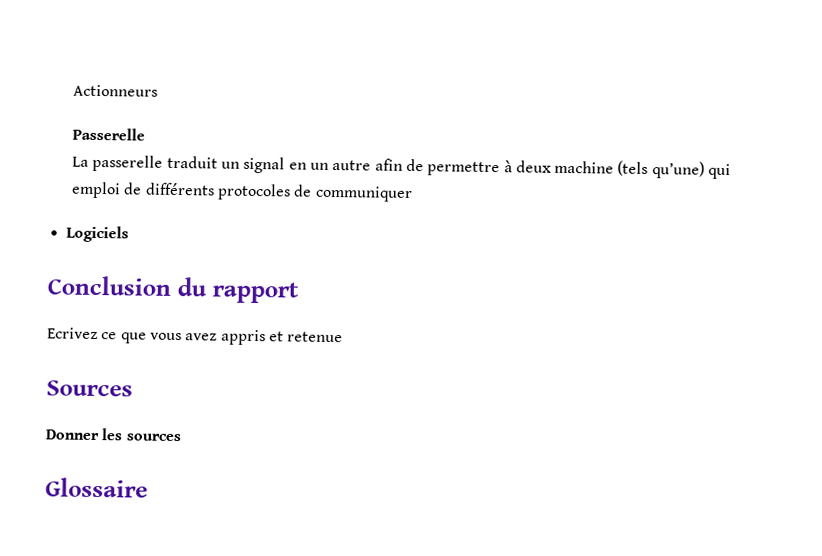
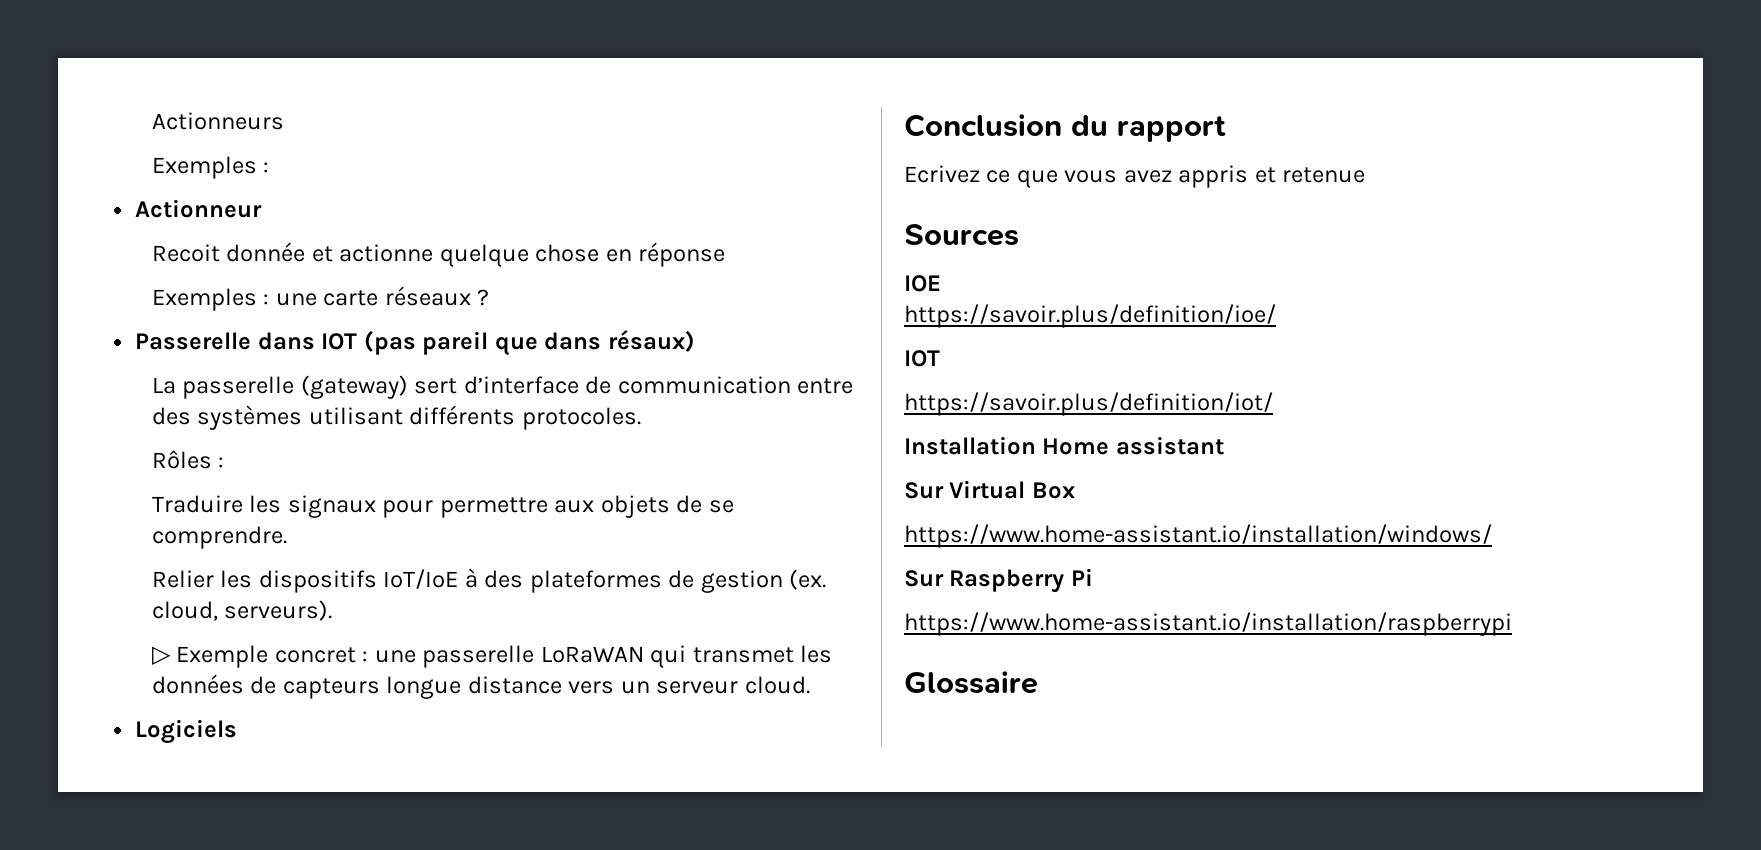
  Actionneurs
- Passerelle
- La passerelle traduit un signal en un autre afin de permettre à deux machine (tels qu’une) qui emploi de différents protocoles de communiquer
+ Exemples :
+ Actionneur
+ Recoit donnée et actionne quelque chose en réponse
+ Exemples : une carte réseaux ?
+ Passerelle dans IOT (pas pareil que dans résaux)
+ La passerelle (gateway) sert d’interface de communication entre des systèmes utilisant différents protocoles.
+ Rôles :
+ Traduire les signaux pour permettre aux objets de se comprendre.
+ Relier les dispositifs IoT/IoE à des plateformes de gestion (ex. cloud, serveurs).
+ ▷ Exemple concret : une passerelle LoRaWAN qui transmet les données de capteurs longue distance vers un serveur cloud.
- Donner les sources
+ IOE
+ https://savoir.plus/definition/ioe/
+ IOT
+ https://savoir.plus/definition/iot/
+ Installation Home assistant
+ Sur Virtual Box
+ https://www.home-assistant.io/installation/windows/
+ Sur Raspberry Pi
+ https://www.home-assistant.io/installation/raspberrypi

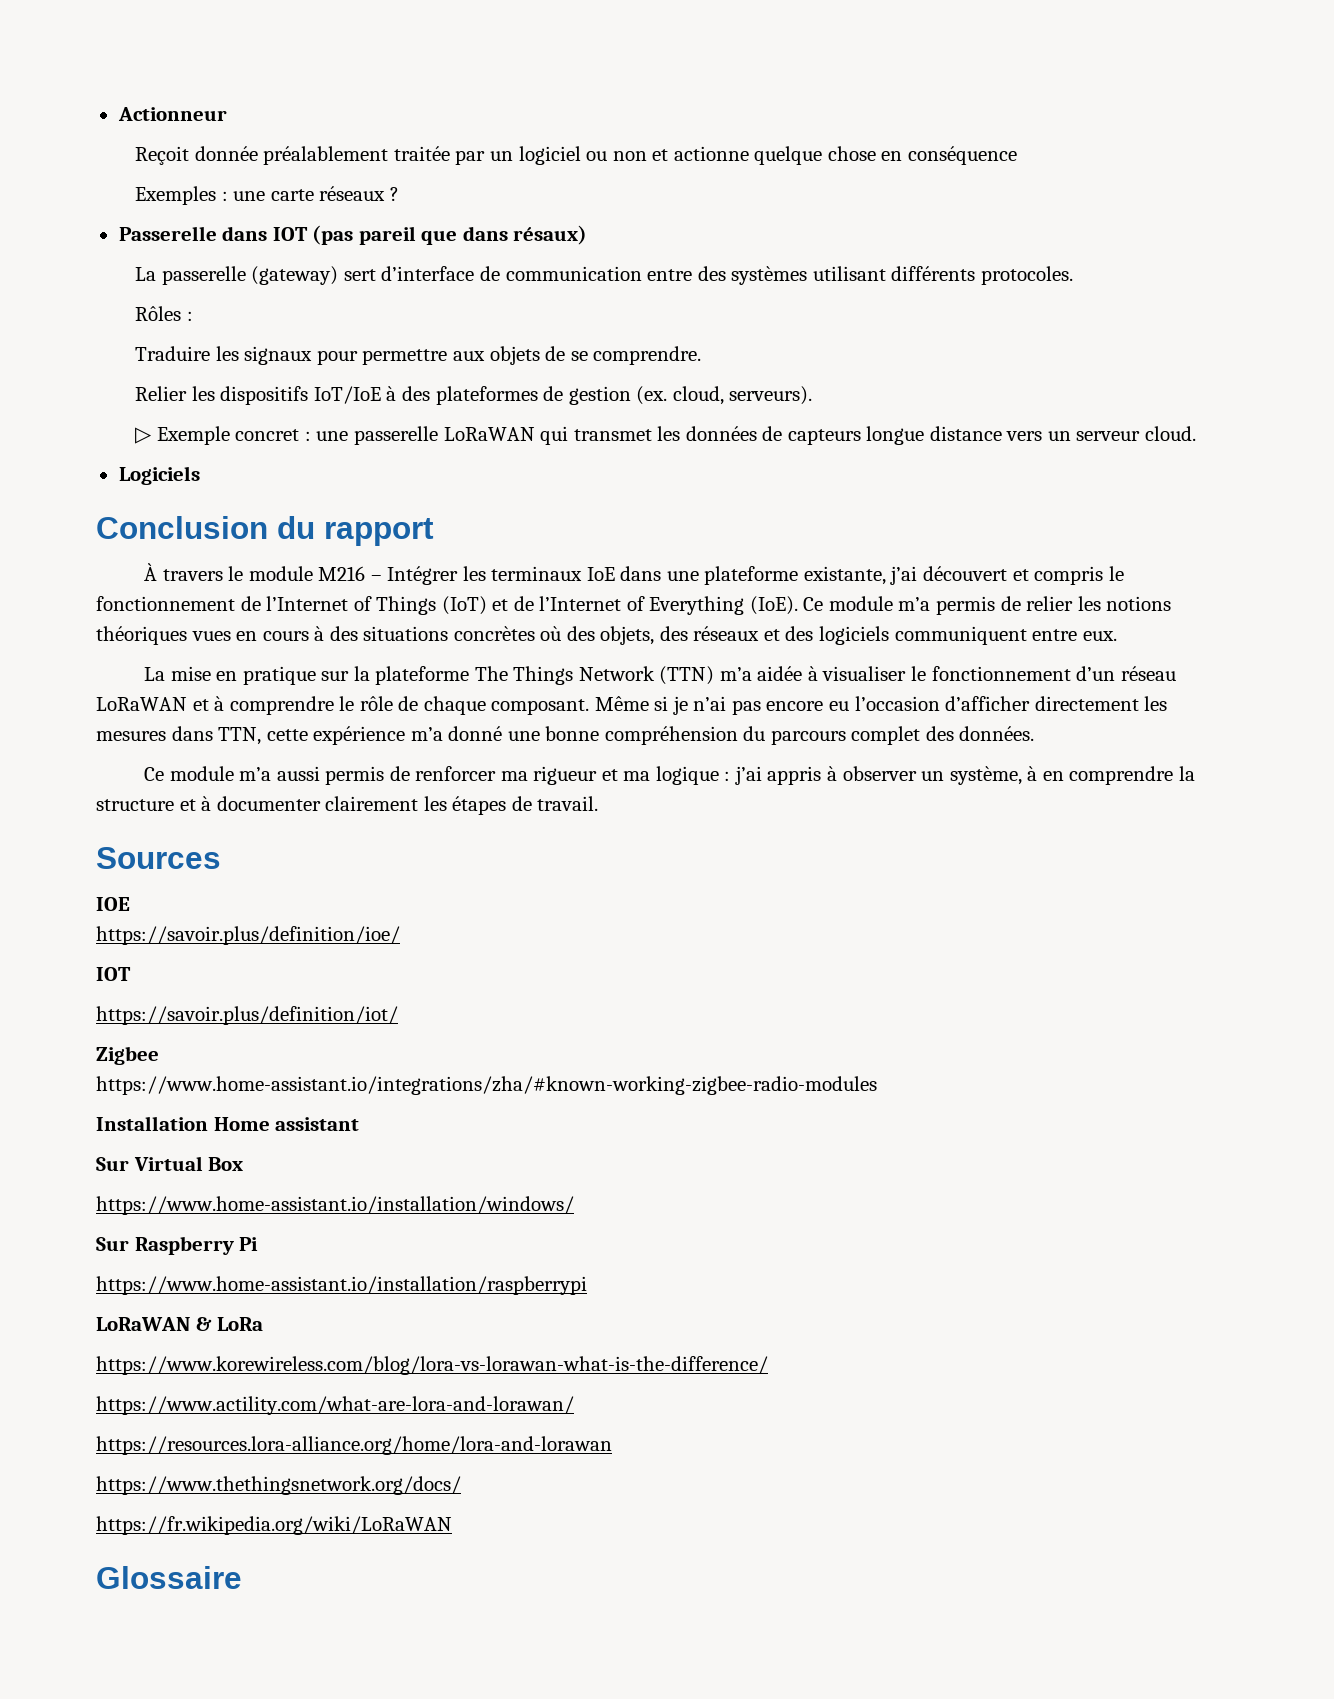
- Actionneurs
- Exemples :
  Actionneur
- Recoit donnée et actionne quelque chose en réponse
+ Reçoit donnée préalablement traitée par un logiciel ou non et actionne quelque chose en conséquence
- Ecrivez ce que vous avez appris et retenue
+ À travers le module M216 – Intégrer les terminaux IoE dans une plateforme existante, j’ai découvert et compris le fonctionnement de l’Internet of Things (IoT) et de l’Internet of Everything (IoE). Ce module m’a permis de relier les notions théoriques vues en cours à des situations concrètes où des objets, des réseaux et des logiciels communiquent entre eux.
+ La mise en pratique sur la plateforme The Things Network (TTN) m’a aidée à visualiser le fonctionnement d’un réseau LoRaWAN et à comprendre le rôle de chaque composant. Même si je n’ai pas encore eu l’occasion d’afficher directement les mesures dans TTN, cette expérience m’a donné une bonne compréhension du parcours complet des données.
+ Ce module m’a aussi permis de renforcer ma rigueur et ma logique : j’ai appris à observer un système, à en comprendre la structure et à documenter clairement les étapes de travail.
+ Zigbee
+ https://www.home-assistant.io/integrations/zha/#known-working-zigbee-radio-modules
+ LoRaWAN & LoRa
+ https://www.korewireless.com/blog/lora-vs-lorawan-what-is-the-difference/
+ https://www.actility.com/what-are-lora-and-lorawan/
+ https://resources.lora-alliance.org/home/lora-and-lorawan
+ https://www.thethingsnetwork.org/docs/
+ https://fr.wikipedia.org/wiki/LoRaWAN

